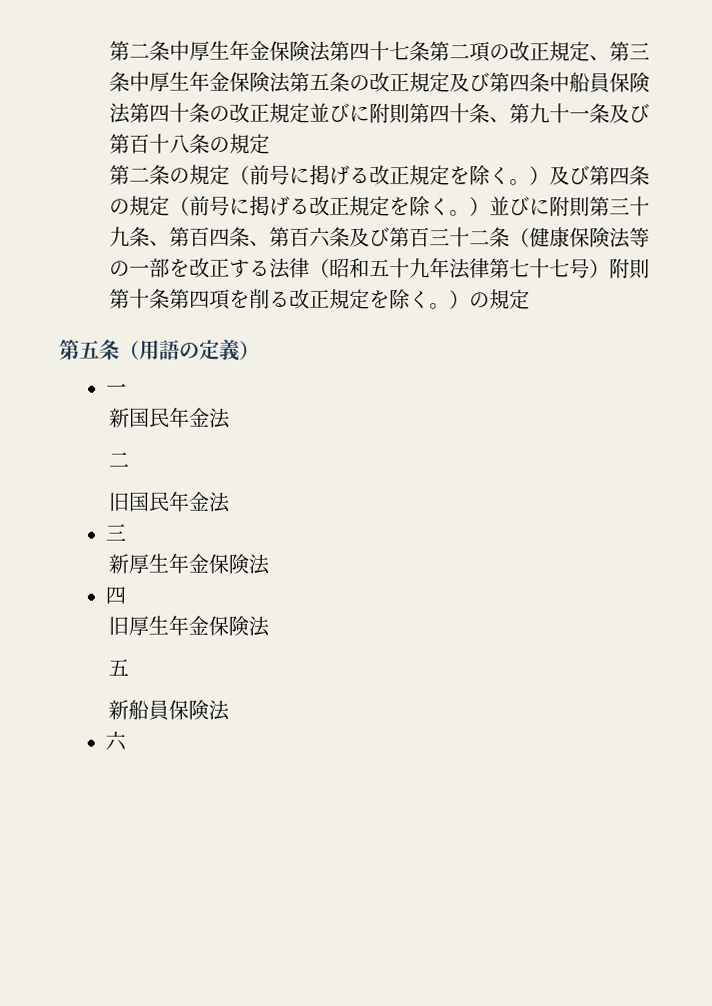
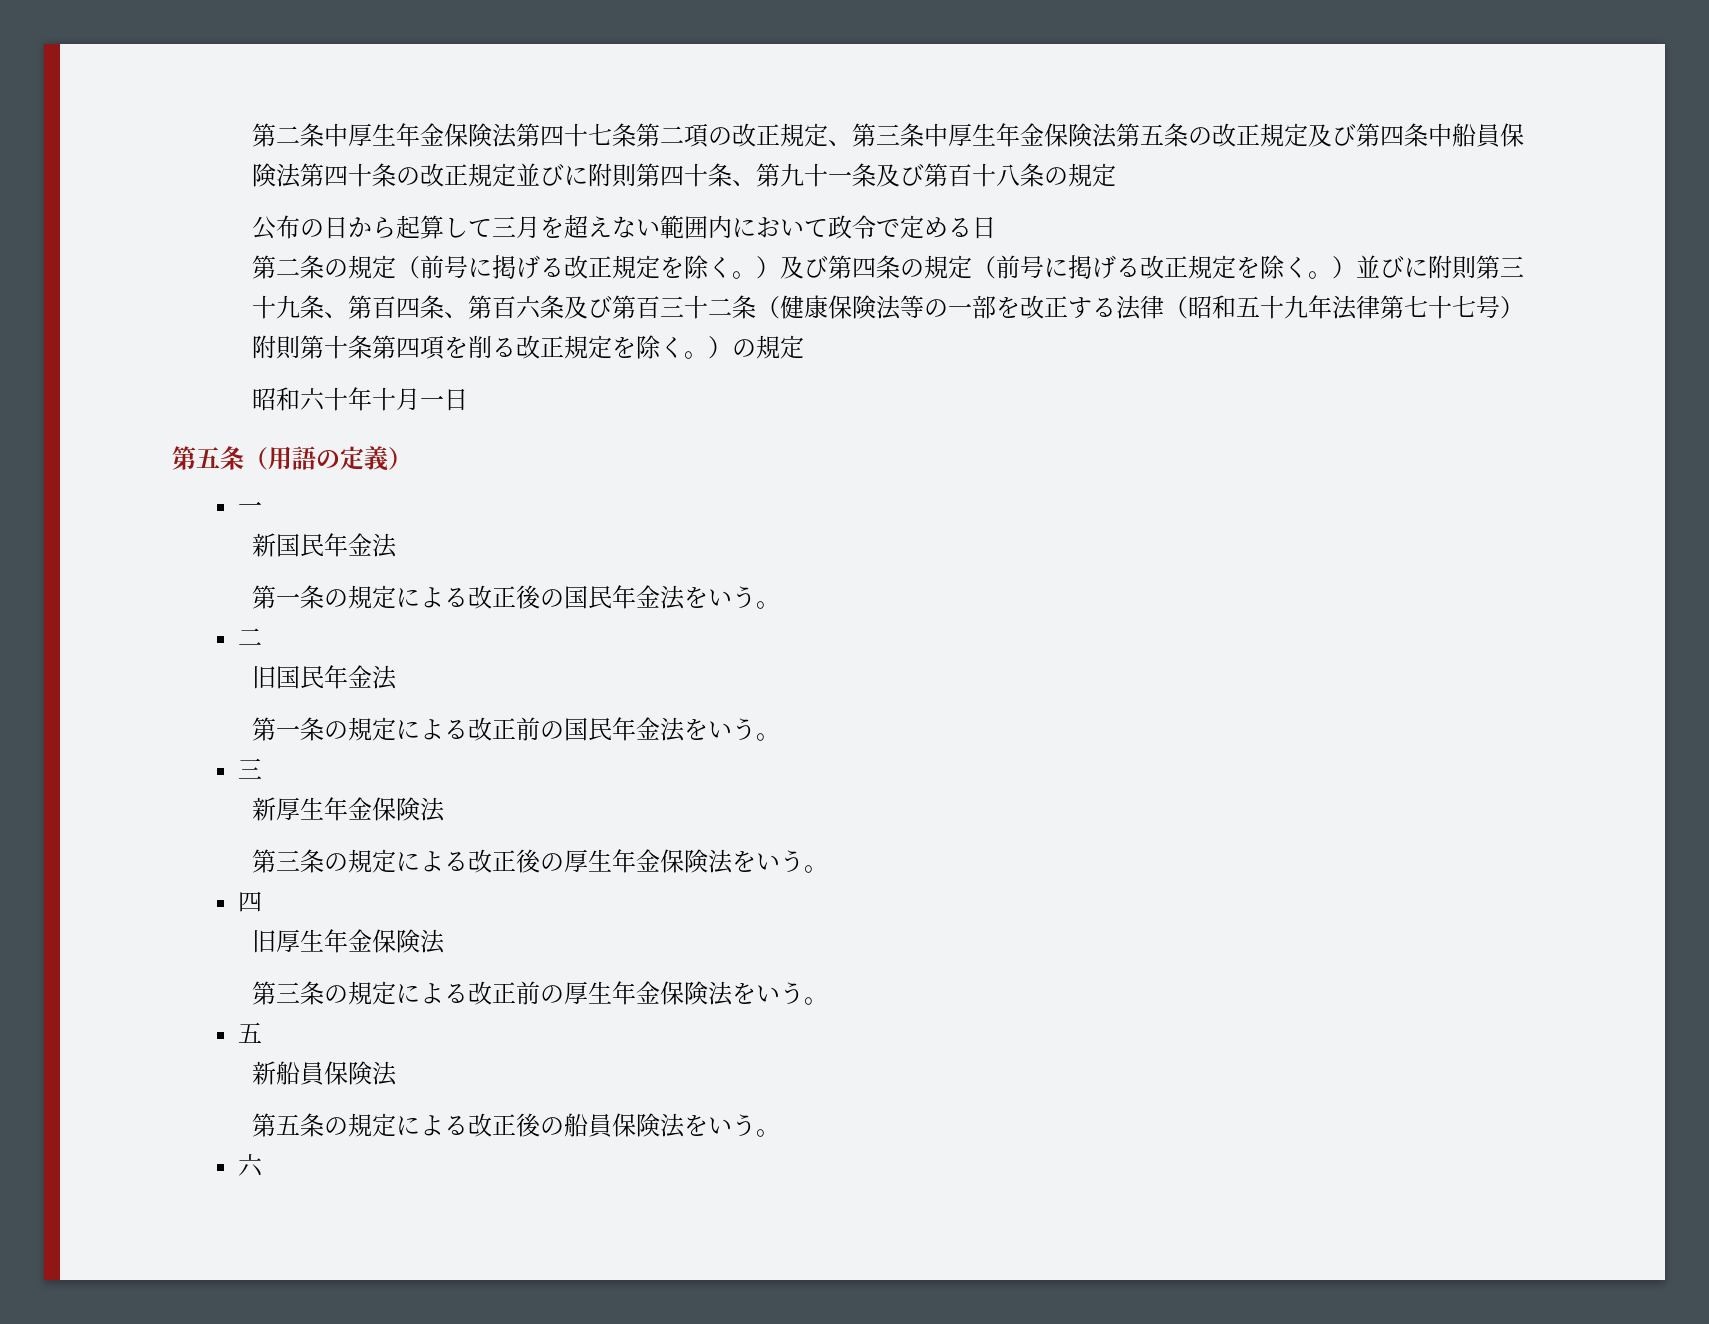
+ 公布の日から起算して三月を超えない範囲内において政令で定める日
+ 昭和六十年十月一日
  新国民年金法
+ 第一条の規定による改正後の国民年金法をいう。
  二
  旧国民年金法
+ 第一条の規定による改正前の国民年金法をいう。
+ 第三条の規定による改正後の厚生年金保険法をいう。
  旧厚生年金保険法
+ 第三条の規定による改正前の厚生年金保険法をいう。
  五
  新船員保険法
+ 第五条の規定による改正後の船員保険法をいう。

